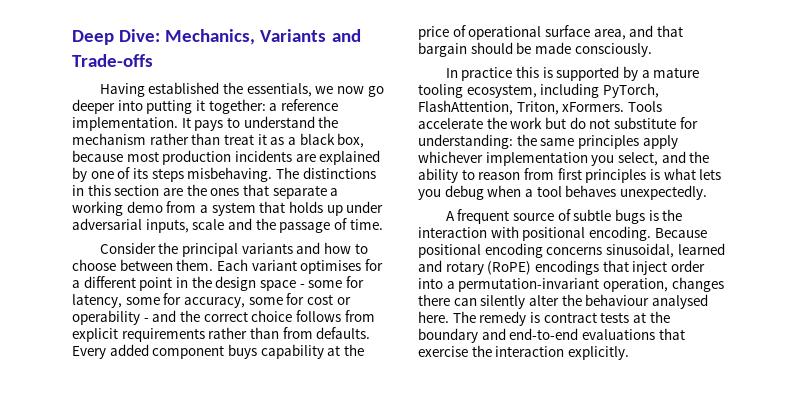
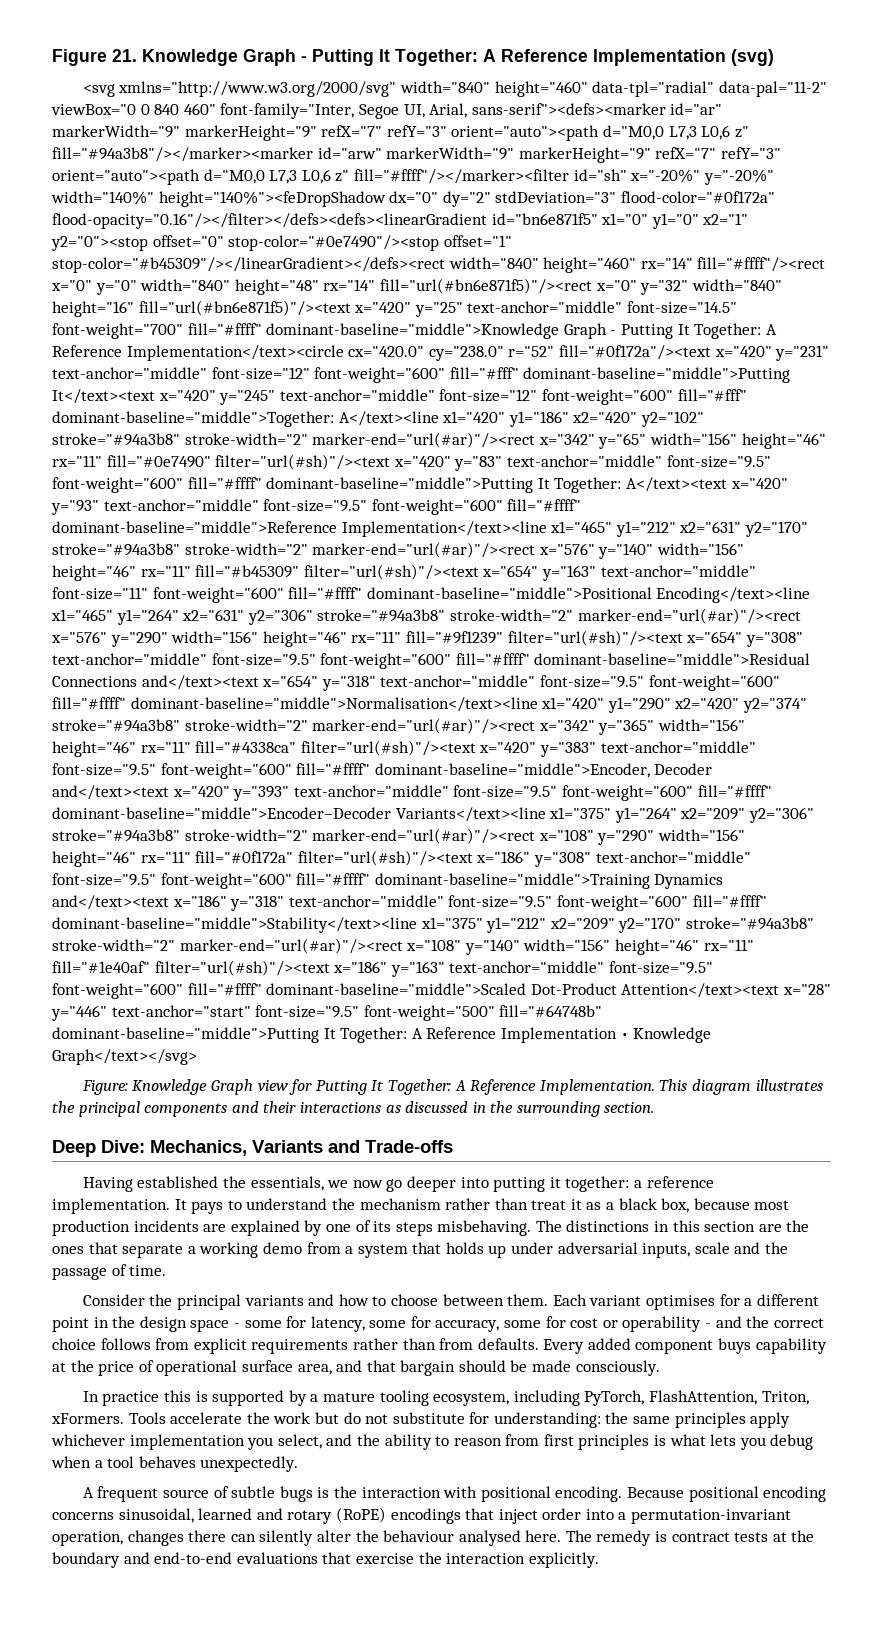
+ Figure 21. Knowledge Graph - Putting It Together: A Reference Implementation (svg)
+ <svg xmlns="http://www.w3.org/2000/svg" width="840" height="460" data-tpl="radial" data-pal="11-2" viewBox="0 0 840 460" font-family="Inter, Segoe UI, Arial, sans-serif"><defs><marker id="ar" markerWidth="9" markerHeight="9" refX="7" refY="3" orient="auto"><path d="M0,0 L7,3 L0,6 z" fill="#94a3b8"/></marker><marker id="arw" markerWidth="9" markerHeight="9" refX="7" refY="3" orient="auto"><path d="M0,0 L7,3 L0,6 z" fill="#ffff"/></marker><filter id="sh" x="-20%" y="-20%" width="140%" height="140%"><feDropShadow dx="0" dy="2" stdDeviation="3" flood-color="#0f172a" flood-opacity="0.16"/></filter></defs><defs><linearGradient id="bn6e871f5" x1="0" y1="0" x2="1" y2="0"><stop offset="0" stop-color="#0e7490"/><stop offset="1" stop-color="#b45309"/></linearGradient></defs><rect width="840" height="460" rx="14" fill="#ffff"/><rect x="0" y="0" width="840" height="48" rx="14" fill="url(#bn6e871f5)"/><rect x="0" y="32" width="840" height="16" fill="url(#bn6e871f5)"/><text x="420" y="25" text-anchor="middle" font-size="14.5" font-weight="700" fill="#ffff" dominant-baseline="middle">Knowledge Graph - Putting It Together: A Reference Implementation</text><circle cx="420.0" cy="238.0" r="52" fill="#0f172a"/><text x="420" y="231" text-anchor="middle" font-size="12" font-weight="600" fill="#fff" dominant-baseline="middle">Putting It</text><text x="420" y="245" text-anchor="middle" font-size="12" font-weight="600" fill="#fff" dominant-baseline="middle">Together: A</text><line x1="420" y1="186" x2="420" y2="102" stroke="#94a3b8" stroke-width="2" marker-end="url(#ar)"/><rect x="342" y="65" width="156" height="46" rx="11" fill="#0e7490" filter="url(#sh)"/><text x="420" y="83" text-anchor="middle" font-size="9.5" font-weight="600" fill="#ffff" dominant-baseline="middle">Putting It Together: A</text><text x="420" y="93" text-anchor="middle" font-size="9.5" font-weight="600" fill="#ffff" dominant-baseline="middle">Reference Implementation</text><line x1="465" y1="212" x2="631" y2="170" stroke="#94a3b8" stroke-width="2" marker-end="url(#ar)"/><rect x="576" y="140" width="156" height="46" rx="11" fill="#b45309" filter="url(#sh)"/><text x="654" y="163" text-anchor="middle" font-size="11" font-weight="600" fill="#ffff" dominant-baseline="middle">Positional Encoding</text><line x1="465" y1="264" x2="631" y2="306" stroke="#94a3b8" stroke-width="2" marker-end="url(#ar)"/><rect x="576" y="290" width="156" height="46" rx="11" fill="#9f1239" filter="url(#sh)"/><text x="654" y="308" text-anchor="middle" font-size="9.5" font-weight="600" fill="#ffff" dominant-baseline="middle">Residual Connections and</text><text x="654" y="318" text-anchor="middle" font-size="9.5" font-weight="600" fill="#ffff" dominant-baseline="middle">Normalisation</text><line x1="420" y1="290" x2="420" y2="374" stroke="#94a3b8" stroke-width="2" marker-end="url(#ar)"/><rect x="342" y="365" width="156" height="46" rx="11" fill="#4338ca" filter="url(#sh)"/><text x="420" y="383" text-anchor="middle" font-size="9.5" font-weight="600" fill="#ffff" dominant-baseline="middle">Encoder, Decoder and</text><text x="420" y="393" text-anchor="middle" font-size="9.5" font-weight="600" fill="#ffff" dominant-baseline="middle">Encoder–Decoder Variants</text><line x1="375" y1="264" x2="209" y2="306" stroke="#94a3b8" stroke-width="2" marker-end="url(#ar)"/><rect x="108" y="290" width="156" height="46" rx="11" fill="#0f172a" filter="url(#sh)"/><text x="186" y="308" text-anchor="middle" font-size="9.5" font-weight="600" fill="#ffff" dominant-baseline="middle">Training Dynamics and</text><text x="186" y="318" text-anchor="middle" font-size="9.5" font-weight="600" fill="#ffff" dominant-baseline="middle">Stability</text><line x1="375" y1="212" x2="209" y2="170" stroke="#94a3b8" stroke-width="2" marker-end="url(#ar)"/><rect x="108" y="140" width="156" height="46" rx="11" fill="#1e40af" filter="url(#sh)"/><text x="186" y="163" text-anchor="middle" font-size="9.5" font-weight="600" fill="#ffff" dominant-baseline="middle">Scaled Dot-Product Attention</text><text x="28" y="446" text-anchor="start" font-size="9.5" font-weight="500" fill="#64748b" dominant-baseline="middle">Putting It Together: A Reference Implementation • Knowledge Graph</text></svg>
+ Figure: Knowledge Graph view for Putting It Together: A Reference Implementation. This diagram illustrates the principal components and their interactions as discussed in the surrounding section.

